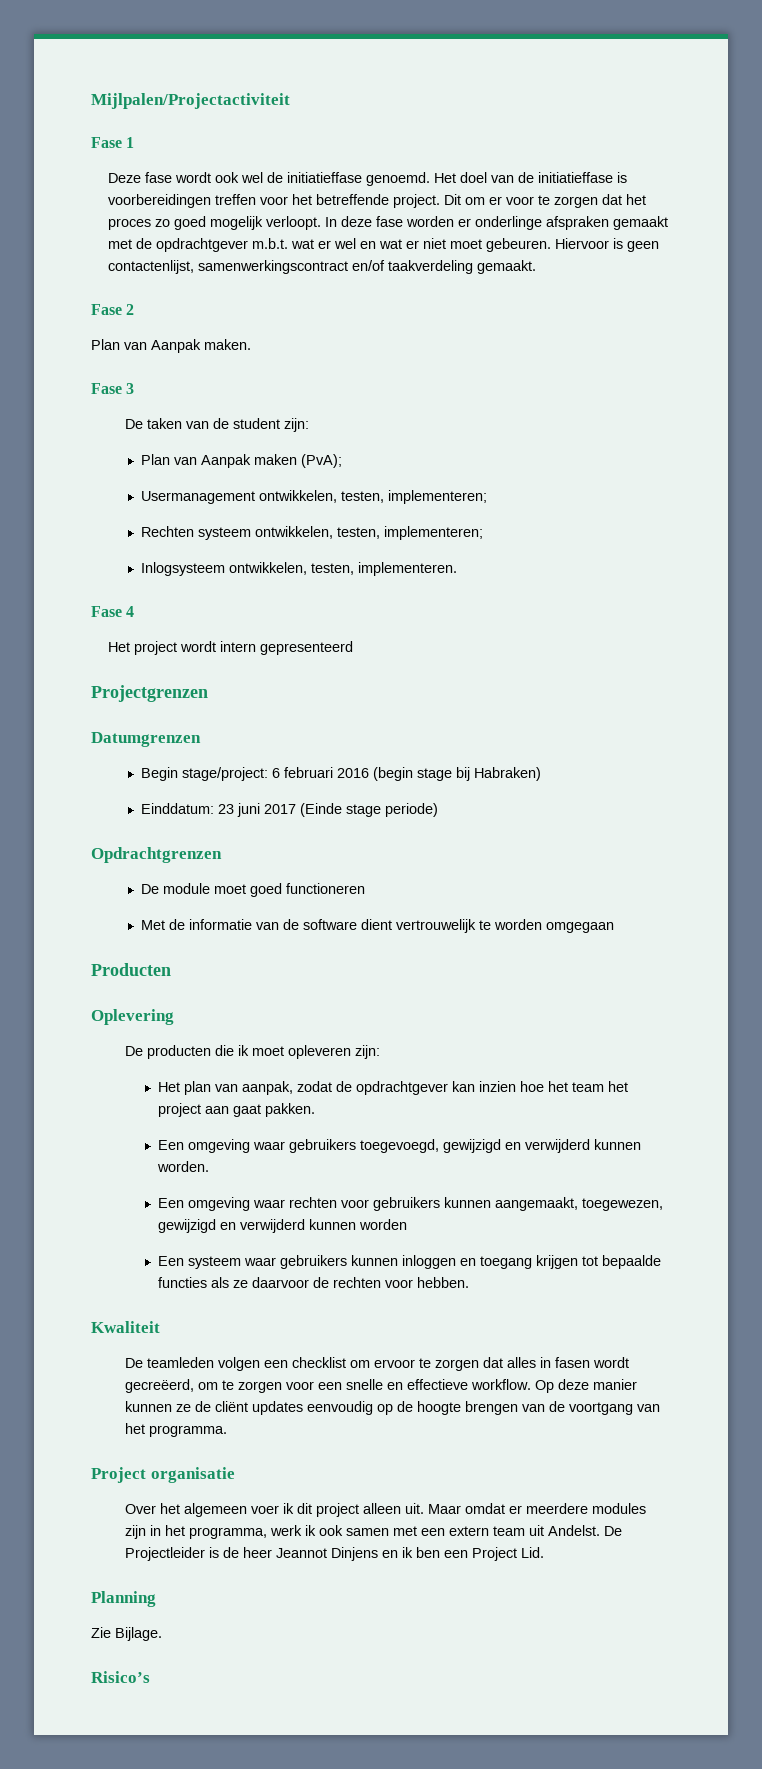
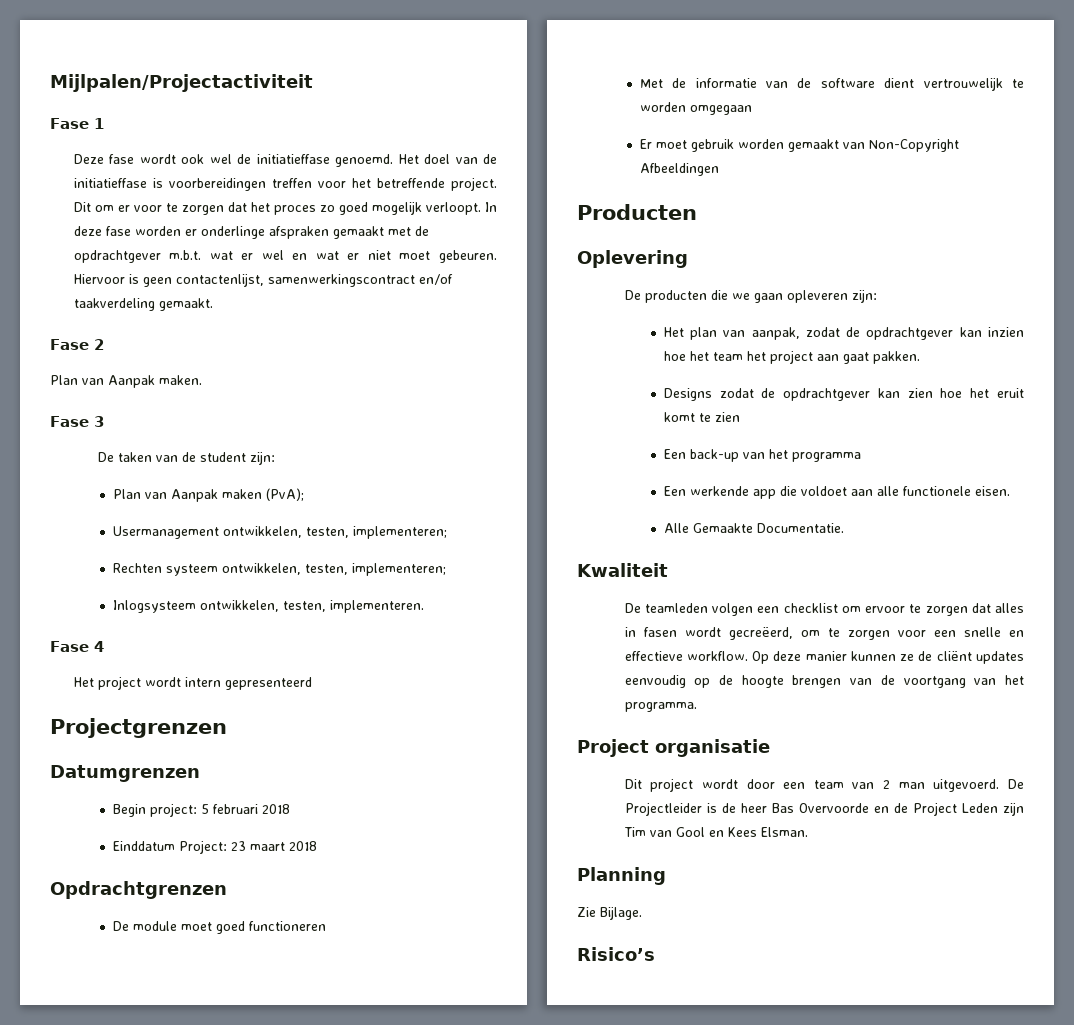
- Begin stage/project: 6 februari 2016 (begin stage bij Habraken)
- Einddatum: 23 juni 2017 (Einde stage periode)
+ Begin project: 5 februari 2018
+ Einddatum Project: 23 maart 2018
+ Er moet gebruik worden gemaakt van Non-Copyright Afbeeldingen
- De producten die ik moet opleveren zijn:
+ De producten die we gaan opleveren zijn:
- Een omgeving waar gebruikers toegevoegd, gewijzigd en verwijderd kunnen worden.
- Een omgeving waar rechten voor gebruikers kunnen aangemaakt, toegewezen, gewijzigd en verwijderd kunnen worden
- Een systeem waar gebruikers kunnen inloggen en toegang krijgen tot bepaalde functies als ze daarvoor de rechten voor hebben.
+ Designs zodat de opdrachtgever kan zien hoe het eruit komt te zien
+ Een back-up van het programma
+ Een werkende app die voldoet aan alle functionele eisen.
+ Alle Gemaakte Documentatie.
- Over het algemeen voer ik dit project alleen uit. Maar omdat er meerdere modules zijn in het programma, werk ik ook samen met een extern team uit Andelst.
+ Dit project wordt door een team van 2 man uitgevoerd.
- De Projectleider is de heer Jeannot Dinjens en ik ben een Project Lid.
+ De Projectleider is de heer Bas Overvoorde en de Project Leden zijn Tim van Gool en Kees Elsman.

